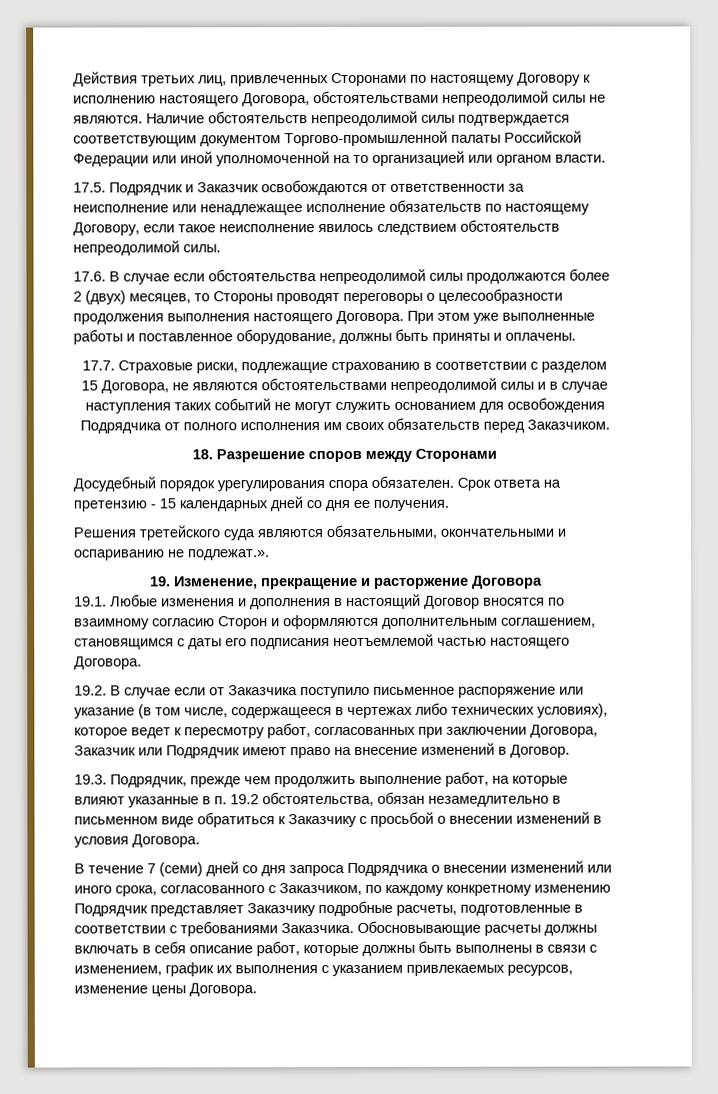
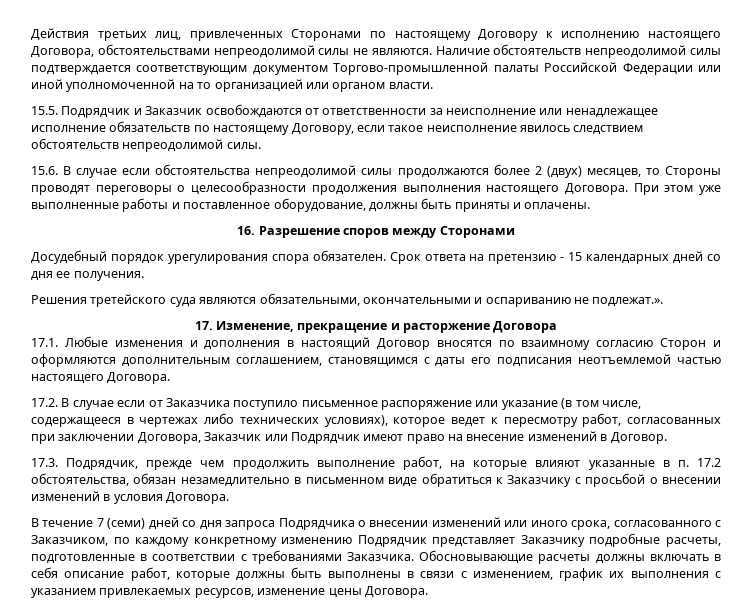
- 17.5. Подрядчик и Заказчик освобождаются от ответственности за неисполнение или ненадлежащее исполнение обязательств по настоящему Договору, если такое неисполнение явилось следствием обстоятельств непреодолимой силы.
+ 15.5. Подрядчик и Заказчик освобождаются от ответственности за неисполнение или ненадлежащее исполнение обязательств по настоящему Договору, если такое неисполнение явилось следствием обстоятельств непреодолимой силы.
- 17.6. В случае если обстоятельства непреодолимой силы продолжаются более 2 (двух) месяцев, то Стороны проводят переговоры о целесообразности продолжения выполнения настоящего Договора.
+ 15.6. В случае если обстоятельства непреодолимой силы продолжаются более 2 (двух) месяцев, то Стороны проводят переговоры о целесообразности продолжения выполнения настоящего Договора.
- 17.7. Страховые риски, подлежащие страхованию в соответствии с разделом 15 Договора, не являются обстоятельствами непреодолимой силы и в случае наступления таких событий не могут служить основанием для освобождения Подрядчика от полного исполнения им своих обязательств перед Заказчиком.
- 18. Разрешение споров между Сторонами
+ 16. Разрешение споров между Сторонами
- 19. Изменение, прекращение и расторжение Договора
+ 17. Изменение, прекращение и расторжение Договора
- 19.1. Любые изменения и дополнения в настоящий Договор вносятся по взаимному согласию Сторон и оформляются дополнительным соглашением, становящимся с даты его подписания неотъемлемой частью настоящего Договора.
+ 17.1. Любые изменения и дополнения в настоящий Договор вносятся по взаимному согласию Сторон и оформляются дополнительным соглашением, становящимся с даты его подписания неотъемлемой частью настоящего Договора.
- 19.2. В случае если от Заказчика поступило письменное распоряжение или указание (в том числе, содержащееся в чертежах либо технических условиях), которое ведет к пересмотру работ, согласованных при заключении Договора, Заказчик или Подрядчик имеют право на внесение изменений в Договор.
+ 17.2. В случае если от Заказчика поступило письменное распоряжение или указание (в том числе, содержащееся в чертежах либо технических условиях), которое ведет к пересмотру работ, согласованных при заключении Договора, Заказчик или Подрядчик имеют право на внесение изменений в Договор.
- 19.3. Подрядчик, прежде чем продолжить выполнение работ, на которые влияют указанные в п. 19.2 обстоятельства, обязан незамедлительно в письменном виде обратиться к Заказчику с просьбой о внесении изменений в условия Договора.
+ 17.3. Подрядчик, прежде чем продолжить выполнение работ, на которые влияют указанные в п. 17.2 обстоятельства, обязан незамедлительно в письменном виде обратиться к Заказчику с просьбой о внесении изменений в условия Договора.

